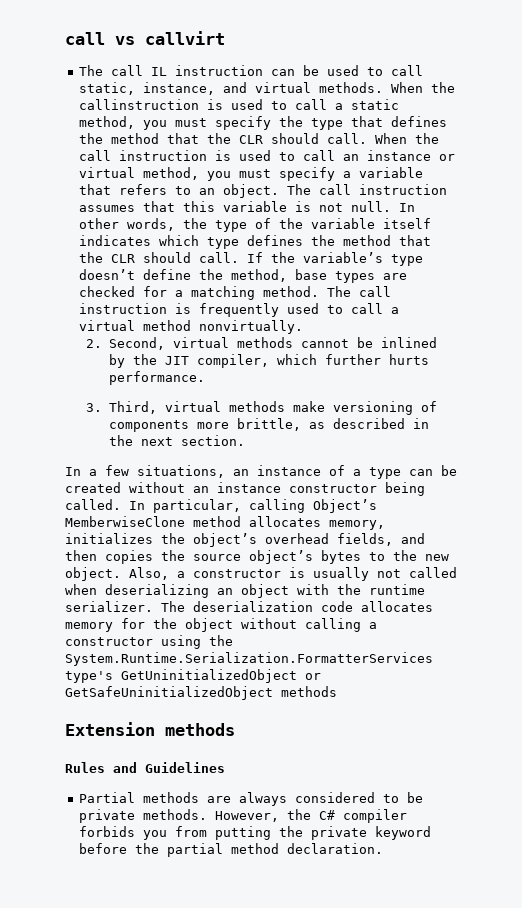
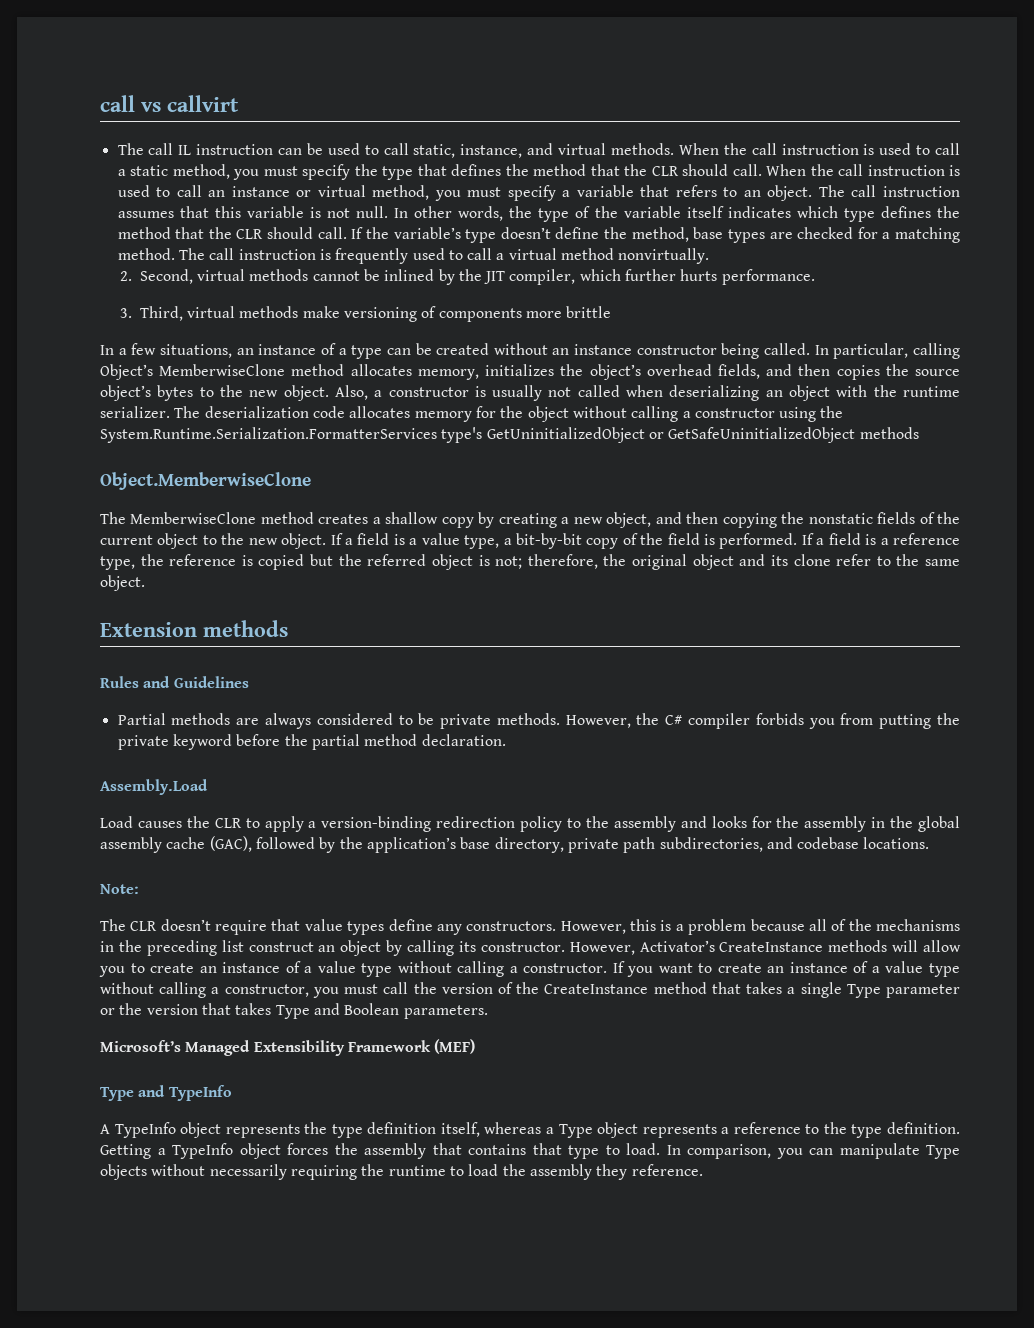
- When the callinstruction is used to call a static method, you must specify the type that defines the method that the CLR should call.
+ When the call instruction is used to call a static method, you must specify the type that defines the method that the CLR should call.
- 3. Third, virtual methods make versioning of components more brittle, as described in the next section.
+ 3. Third, virtual methods make versioning of components more brittle
+ Object.MemberwiseClone
+ The MemberwiseClone method creates a shallow copy by creating a new object, and then copying the nonstatic fields of the current object to the new object. If a field is a value type, a bit-by-bit copy of the field is performed. If a field is a reference type, the reference is copied but the referred object is not; therefore, the original object and its clone refer to the same object.
+ Assembly.Load
+ Load causes the CLR to apply a version-binding redirection policy to the assembly and looks for the assembly in the global assembly cache (GAC), followed by the application’s base directory, private path subdirectories, and codebase locations.
+ Note:
+ The CLR doesn’t require that value types define any constructors. However, this is a problem because all of the mechanisms in the preceding list construct an object by calling its constructor. However, Activator’s CreateInstance methods will allow you to create an instance of a value type without calling a constructor. If you want to create an instance of a value type without calling a constructor, you must call the version of the CreateInstance method that takes a single Type parameter or the version that takes Type and Boolean parameters.
+ Microsoft’s Managed Extensibility Framework (MEF)
+ Type and TypeInfo
+ A TypeInfo object represents the type definition itself, whereas a Type object represents a reference to the type definition. Getting a TypeInfo object forces the assembly that contains that type to load. In comparison, you can manipulate Type objects without necessarily requiring the runtime to load the assembly they reference.

